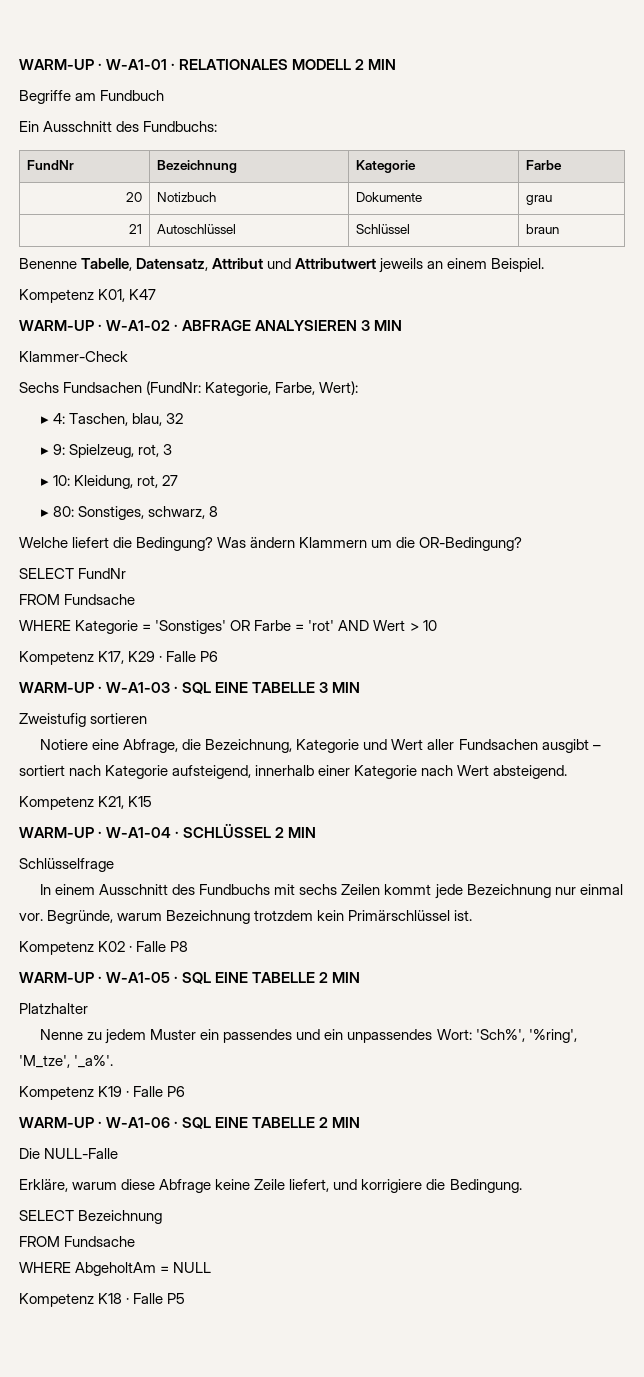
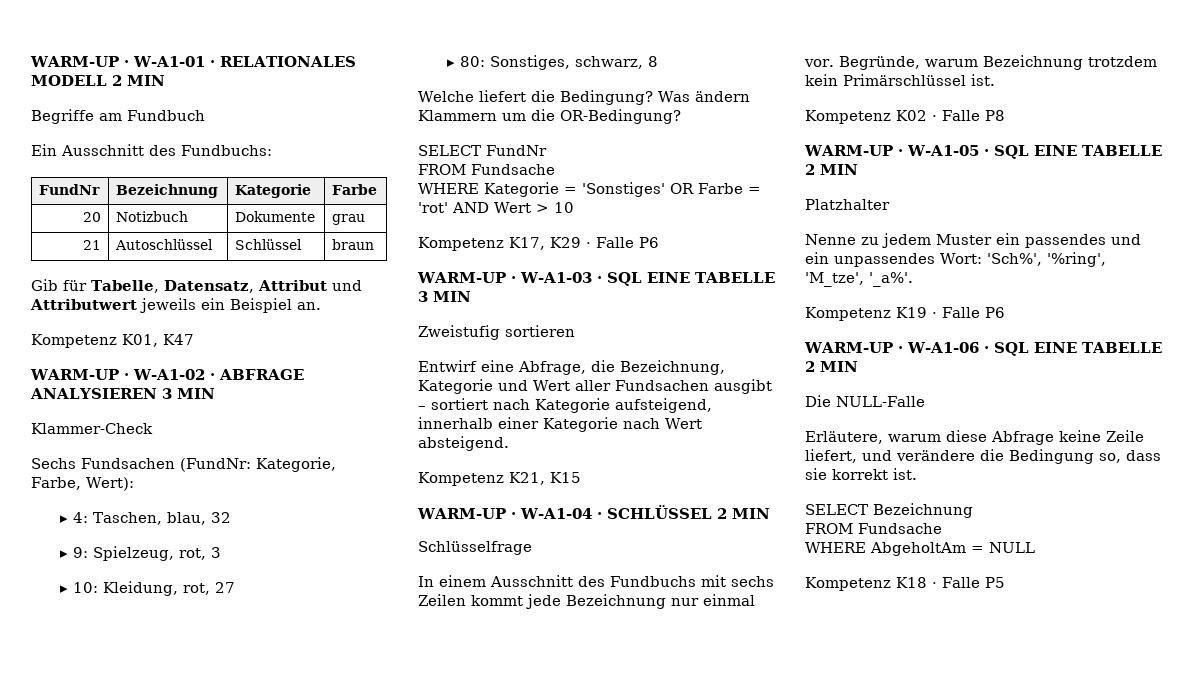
- Benenne Tabelle, Datensatz, Attribut und Attributwert jeweils an einem Beispiel.
+ Gib für Tabelle, Datensatz, Attribut und Attributwert jeweils ein Beispiel an.
- Notiere eine Abfrage, die Bezeichnung, Kategorie und Wert aller Fundsachen ausgibt – sortiert nach Kategorie aufsteigend, innerhalb einer Kategorie nach Wert absteigend.
+ Entwirf eine Abfrage, die Bezeichnung, Kategorie und Wert aller Fundsachen ausgibt – sortiert nach Kategorie aufsteigend, innerhalb einer Kategorie nach Wert absteigend.
- Erkläre, warum diese Abfrage keine Zeile liefert, und korrigiere die Bedingung.
+ Erläutere, warum diese Abfrage keine Zeile liefert, und verändere die Bedingung so, dass sie korrekt ist.

